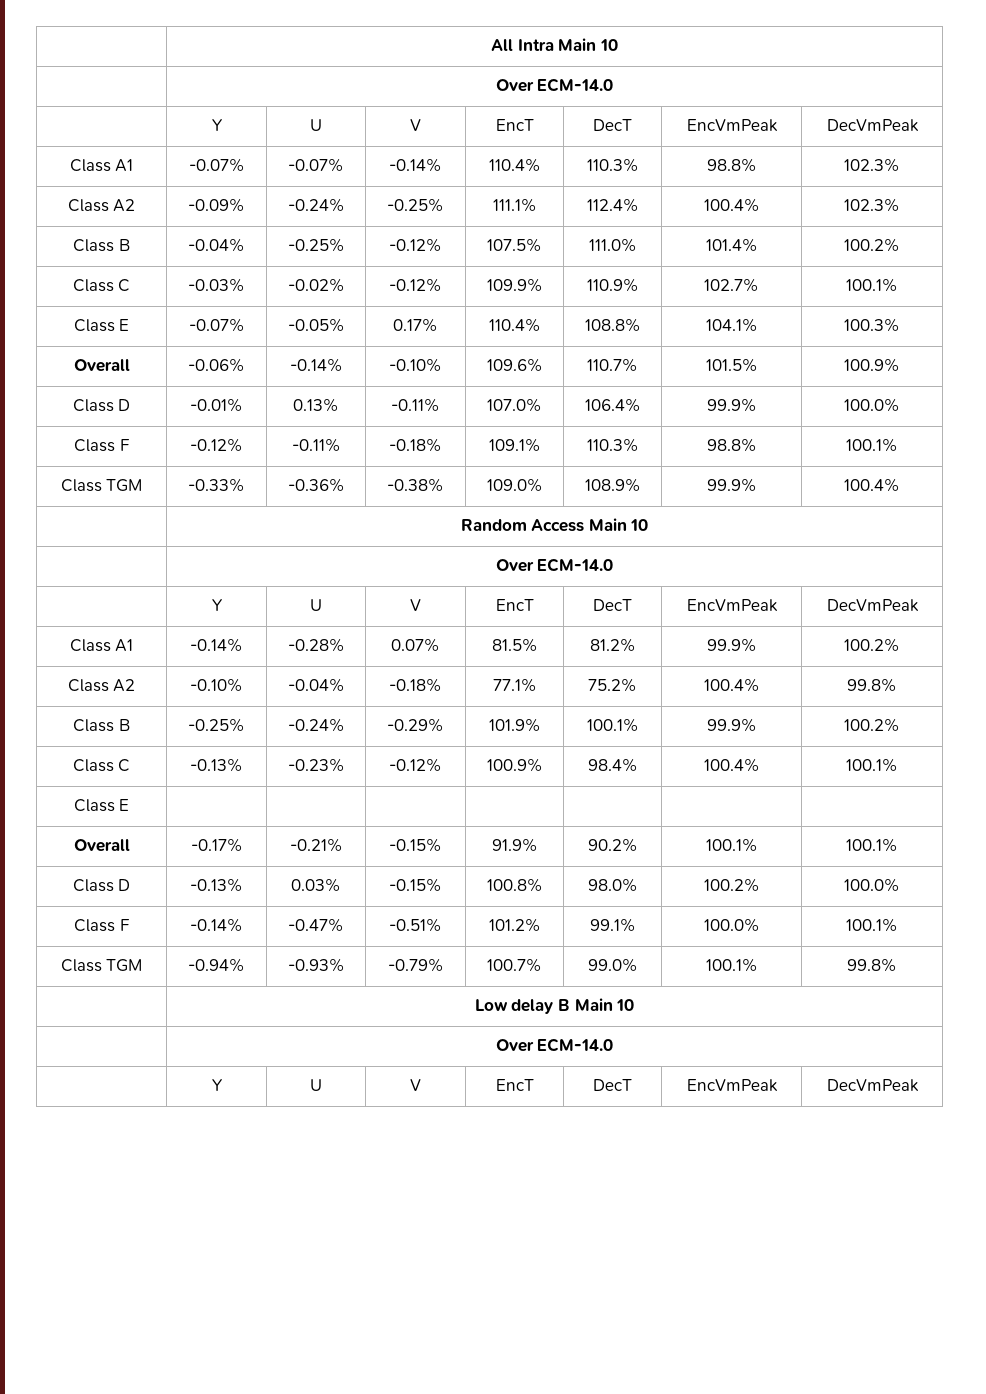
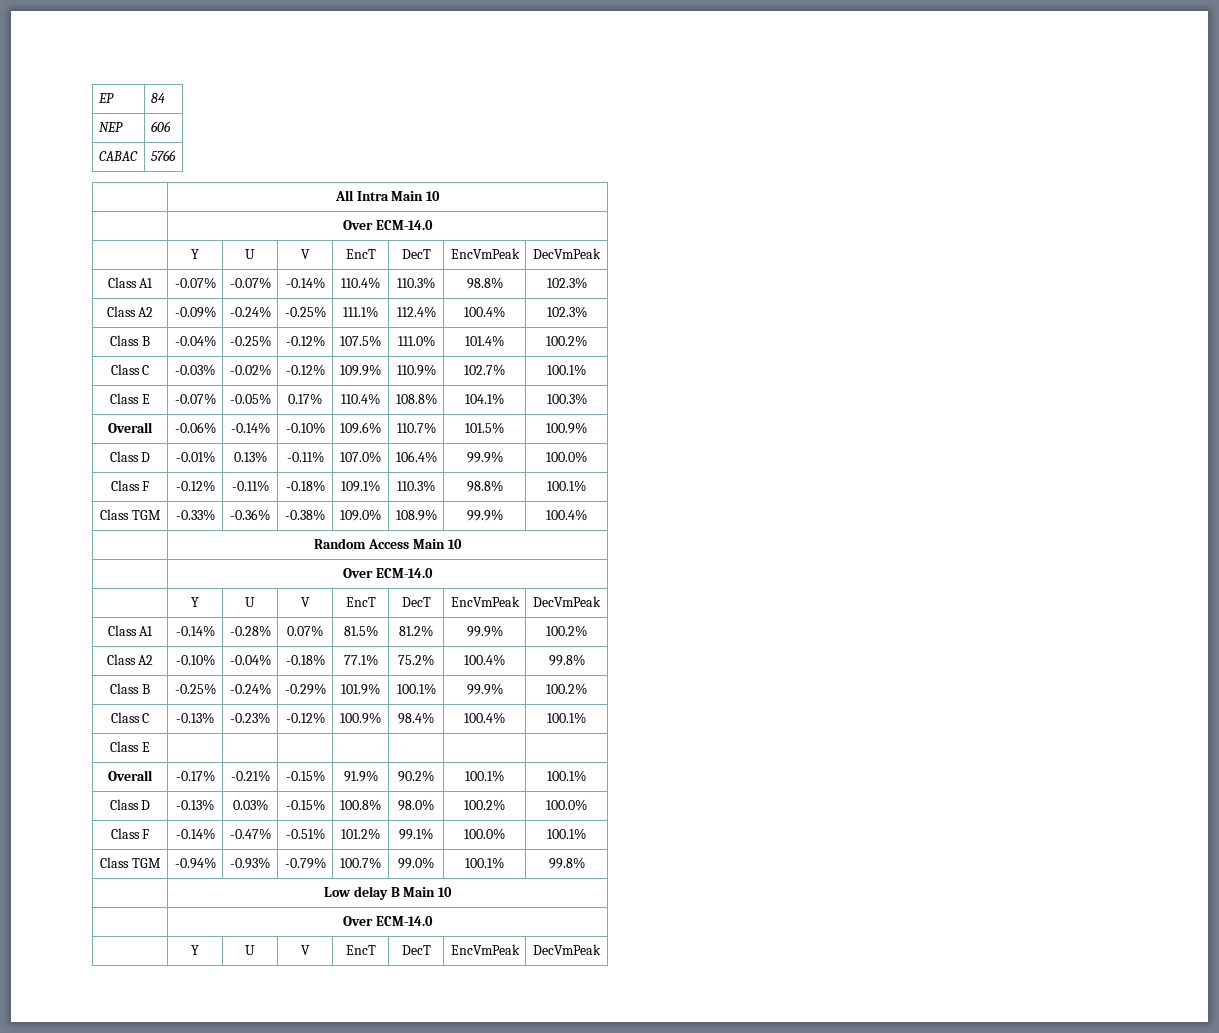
+ EP | 84
+ NEP | 606
+ CABAC | 5766

